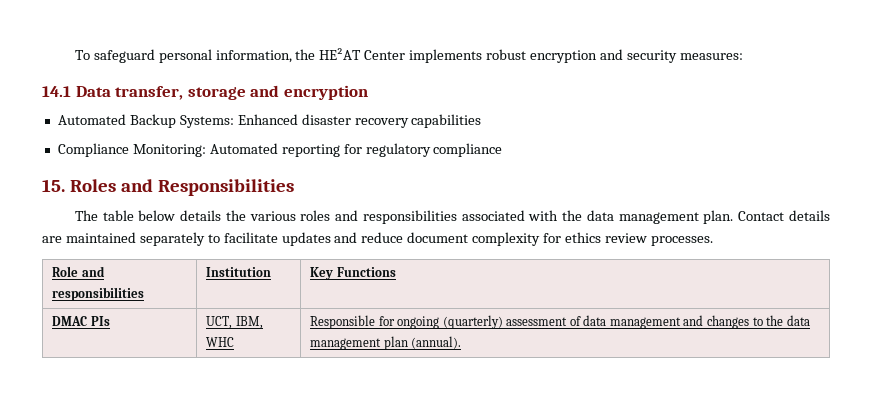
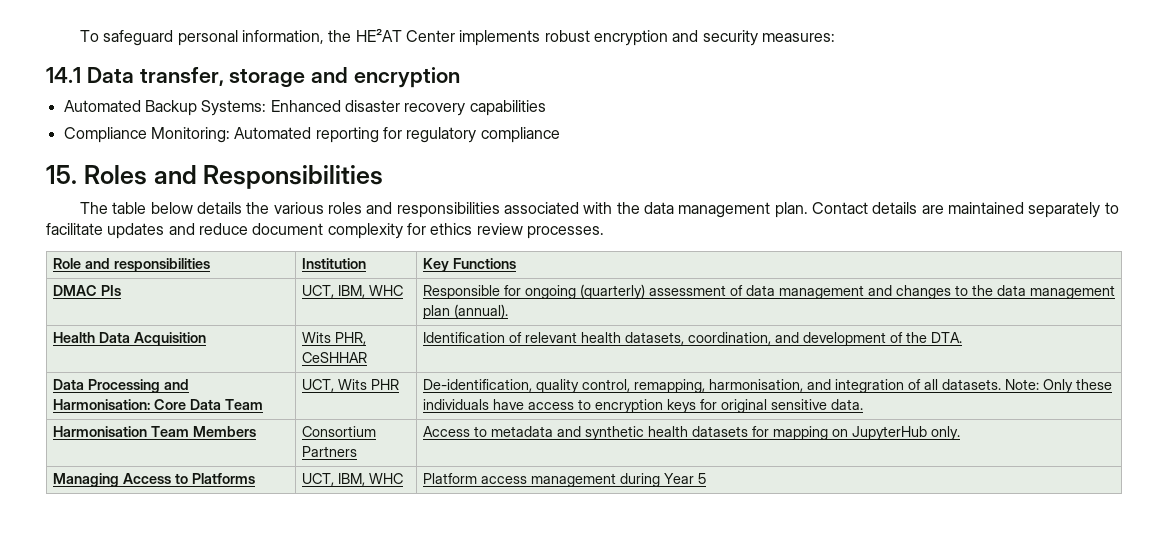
+ Health Data Acquisition | Wits PHR, CeSHHAR | Identification of relevant health datasets, coordination, and development of the DTA.
+ Data Processing and Harmonisation: Core Data Team | UCT, Wits PHR | De-identification, quality control, remapping, harmonisation, and integration of all datasets. Note: Only these individuals have access to encryption keys for original sensitive data.
+ Harmonisation Team Members | Consortium Partners | Access to metadata and synthetic health datasets for mapping on JupyterHub only.
+ Managing Access to Platforms | UCT, IBM, WHC | Platform access management during Year 5

